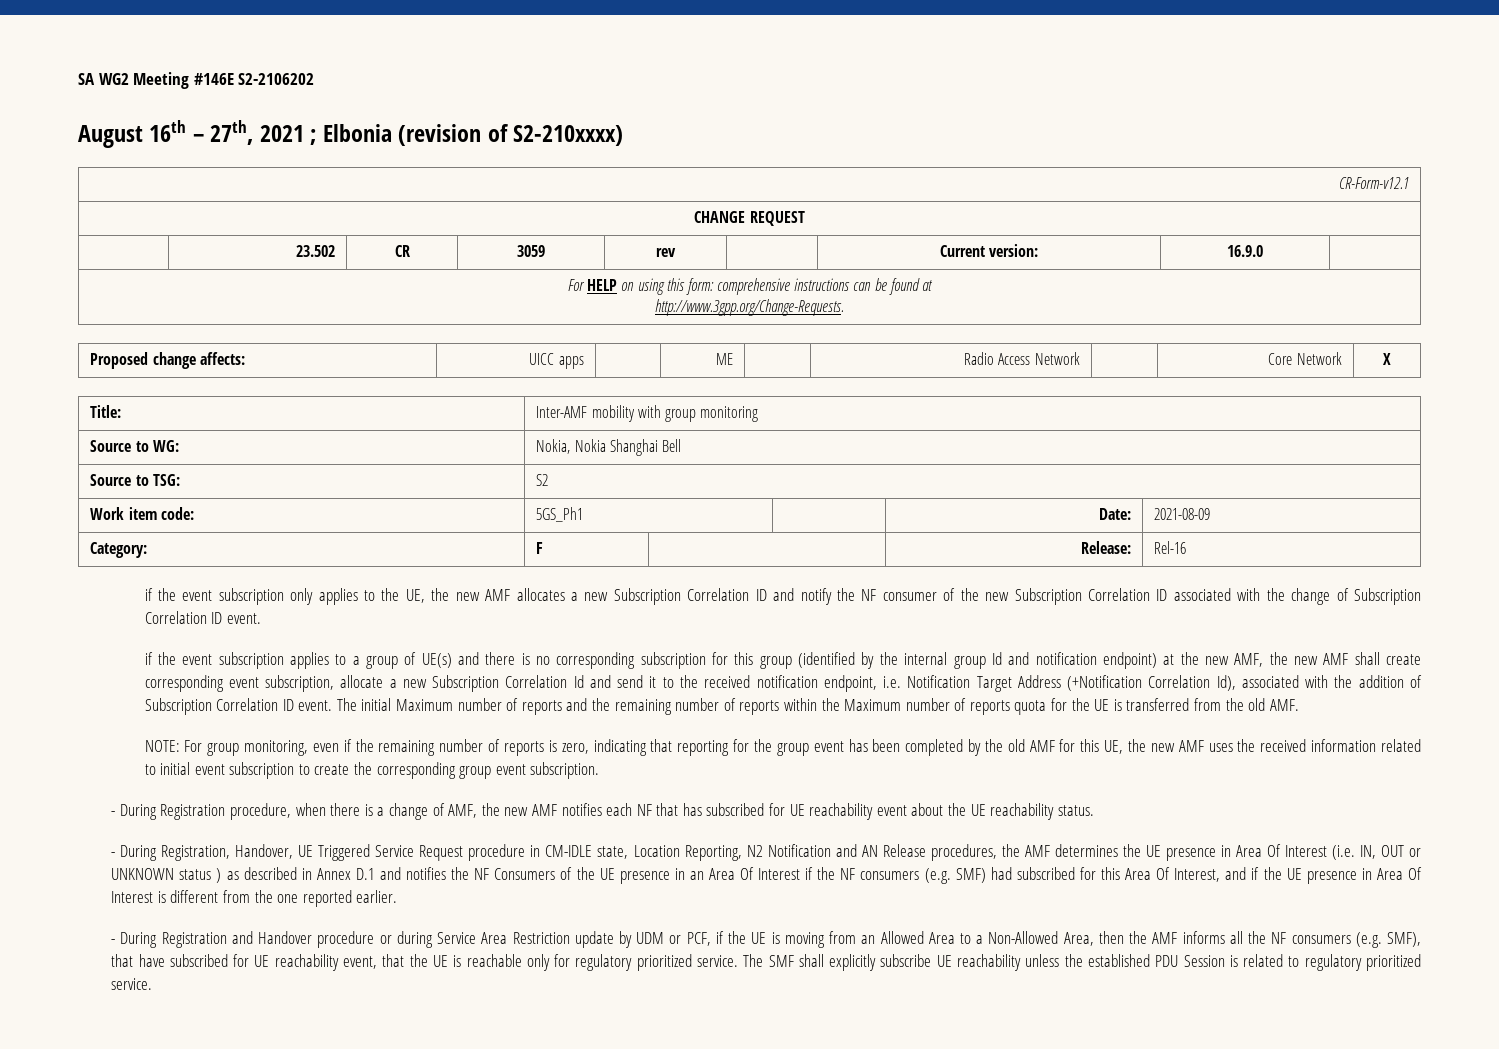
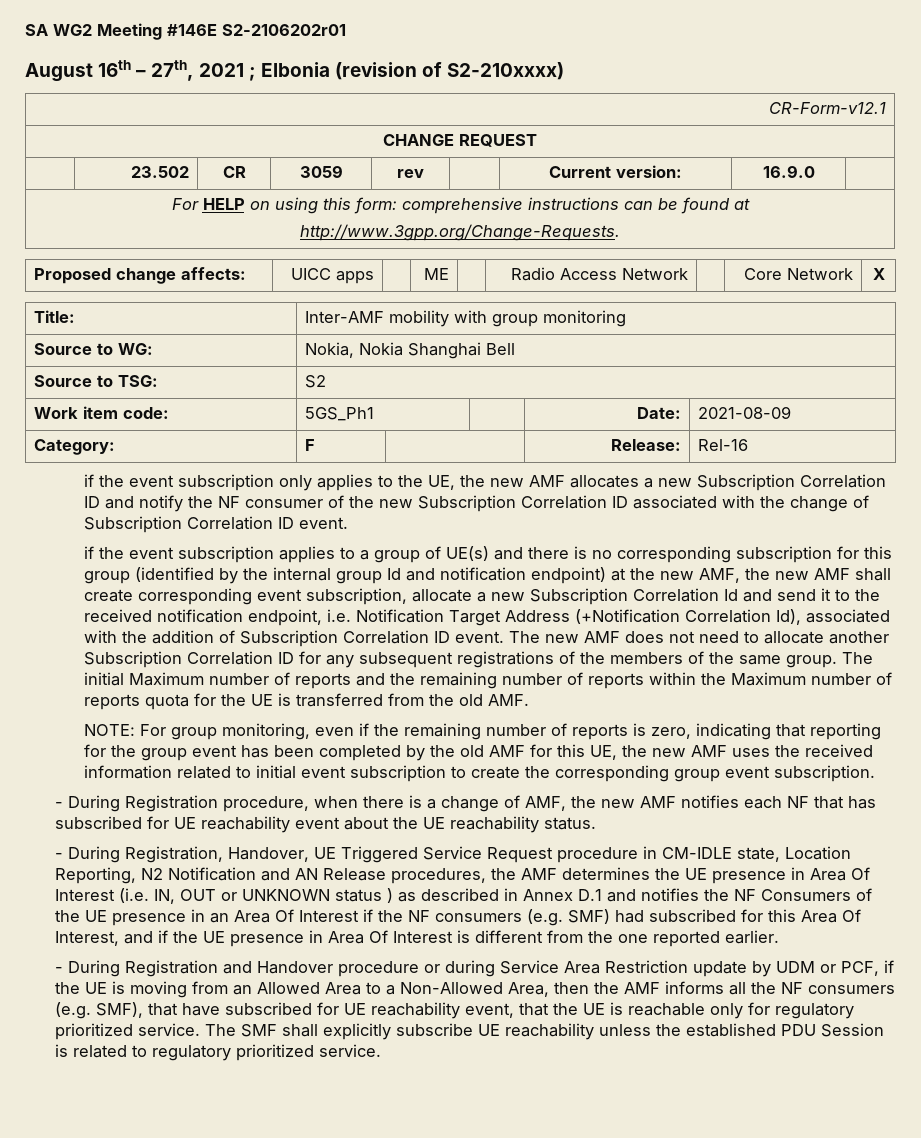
- SA WG2 Meeting #146E S2-2106202
+ SA WG2 Meeting #146E S2-2106202r01
- The initial Maximum number of reports and the remaining number of reports within the Maximum number of reports quota for the UE is transferred from the old AMF.
+ The new AMF does not need to allocate another Subscription Correlation ID for any subsequent registrations of the members of the same group. The initial Maximum number of reports and the remaining number of reports within the Maximum number of reports quota for the UE is transferred from the old AMF.

